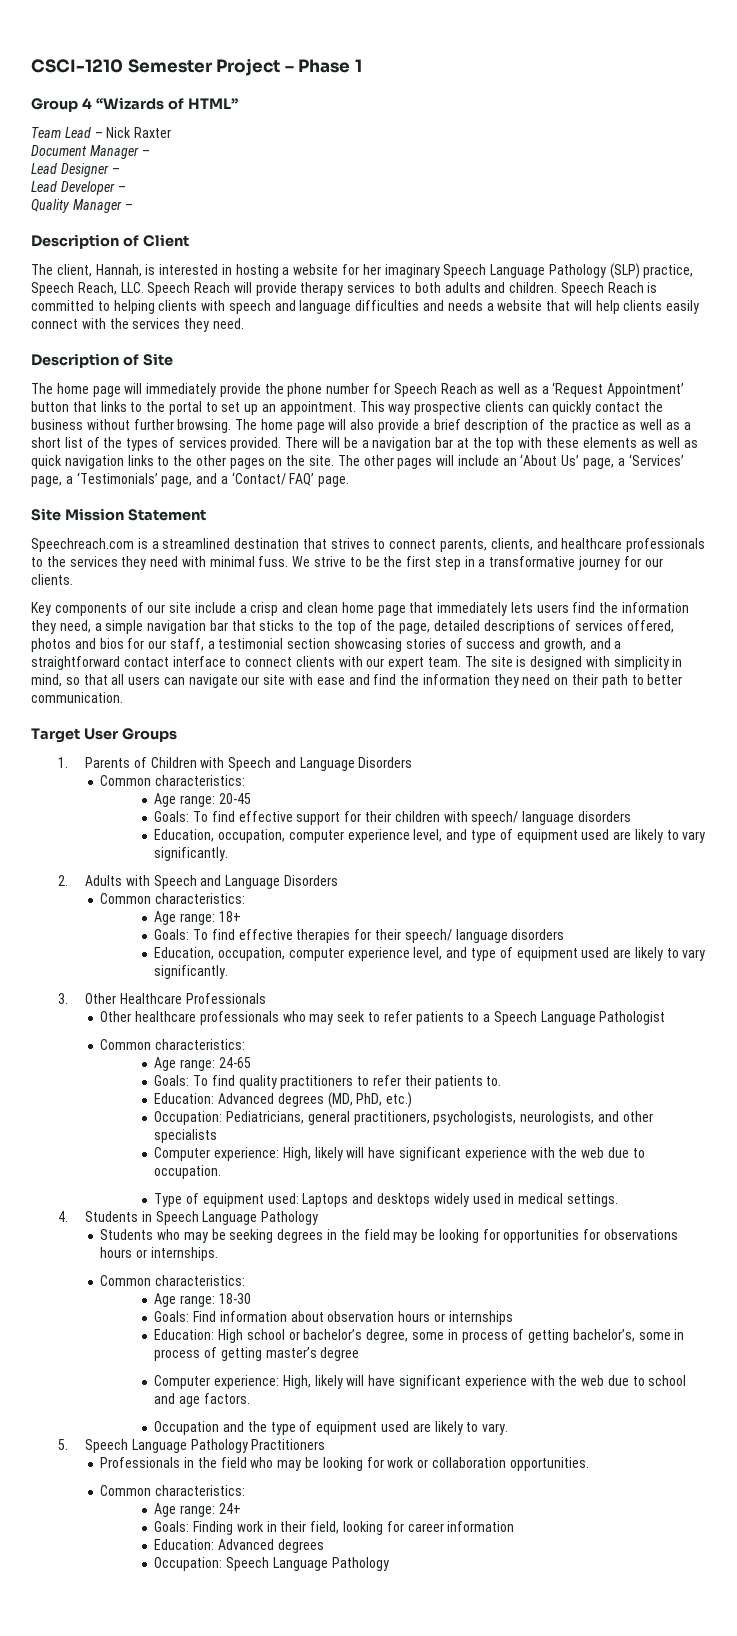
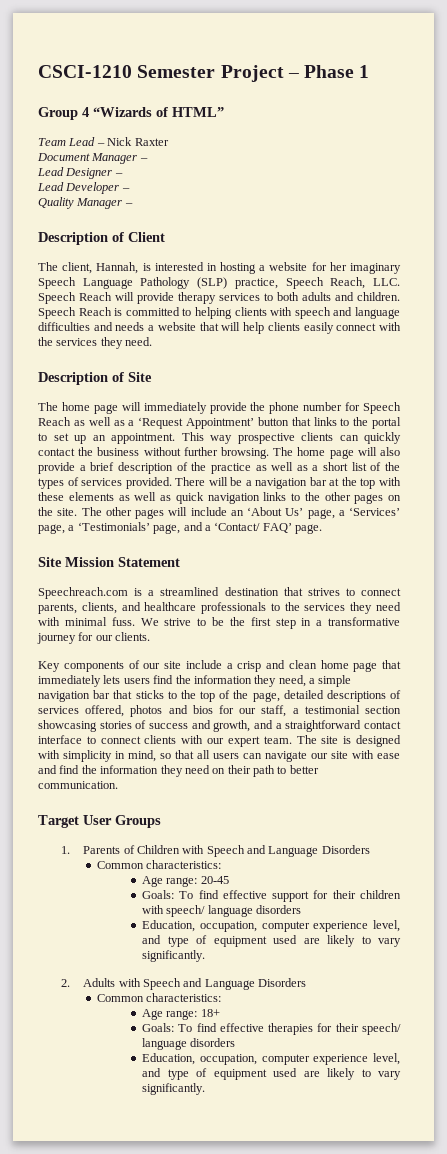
- 3. Other Healthcare Professionals
- Other healthcare professionals who may seek to refer patients to a Speech Language Pathologist
- Common characteristics:
- Age range: 24-65
- Goals: To find quality practitioners to refer their patients to.
- Education: Advanced degrees (MD, PhD, etc.)
- Occupation: Pediatricians, general practitioners, psychologists, neurologists, and other specialists
- Computer experience: High, likely will have significant experience with the web due to occupation.
- Type of equipment used: Laptops and desktops widely used in medical settings.
- 4. Students in Speech Language Pathology
- Students who may be seeking degrees in the field may be looking for opportunities for observations hours or internships.
- Common characteristics:
- Age range: 18-30
- Goals: Find information about observation hours or internships
- Education: High school or bachelor’s degree, some in process of getting bachelor’s, some in process of getting master’s degree
- Computer experience: High, likely will have significant experience with the web due to school and age factors.
- Occupation and the type of equipment used are likely to vary.
- 5. Speech Language Pathology Practitioners
- Professionals in the field who may be looking for work or collaboration opportunities.
- Common characteristics:
- Age range: 24+
- Goals: Finding work in their field, looking for career information
- Education: Advanced degrees
- Occupation: Speech Language Pathology

